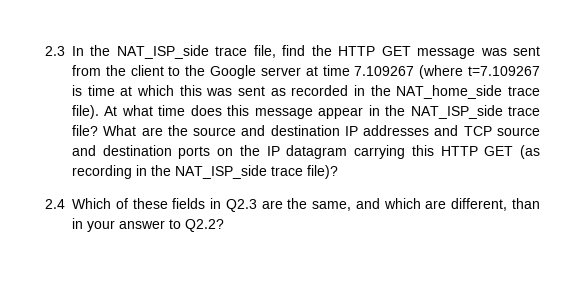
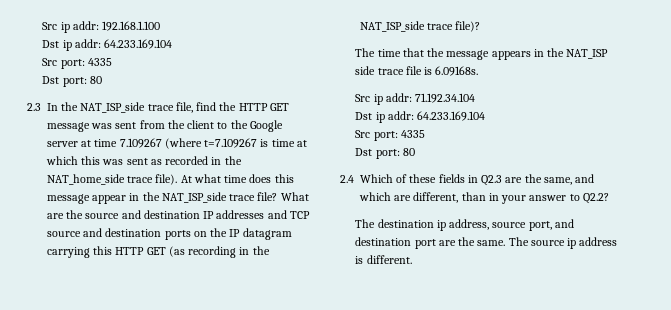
+ Src ip addr: 192.168.1.100
+ Dst ip addr: 64.233.169.104
+ Src port: 4335
+ Dst port: 80
+ The time that the message appears in the NAT_ISP side trace file is 6.09168s.
+ Src ip addr: 71.192.34.104
+ Dst ip addr: 64.233.169.104
+ Src port: 4335
+ Dst port: 80
+ The destination ip address, source port, and destination port are the same. The source ip address is different.

